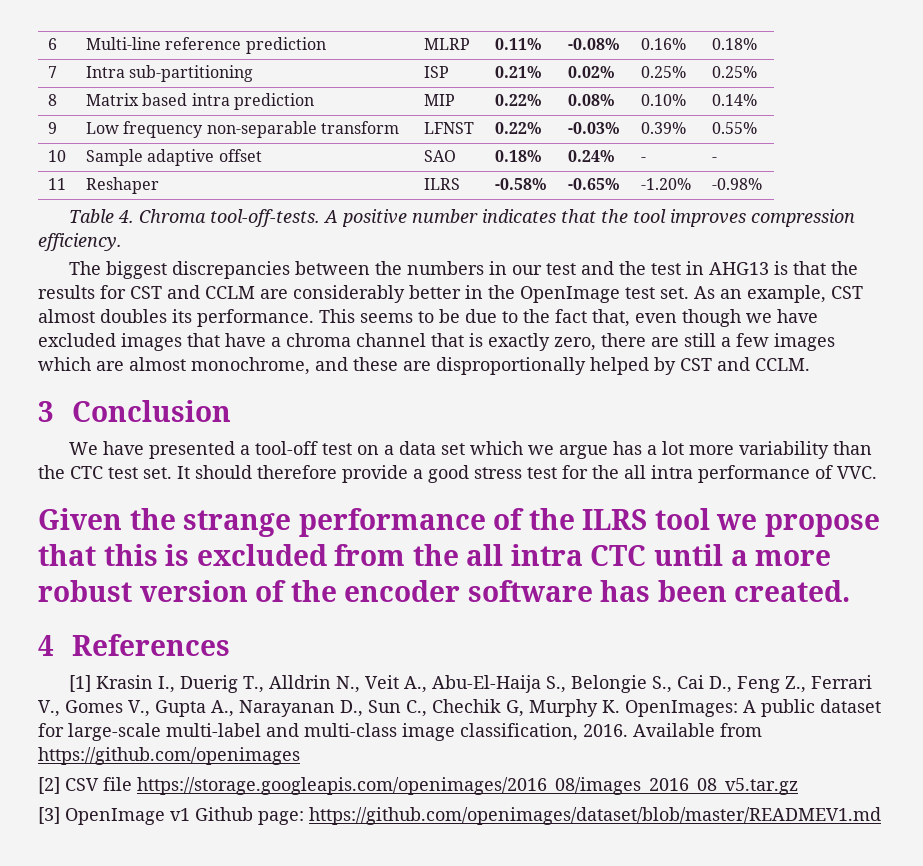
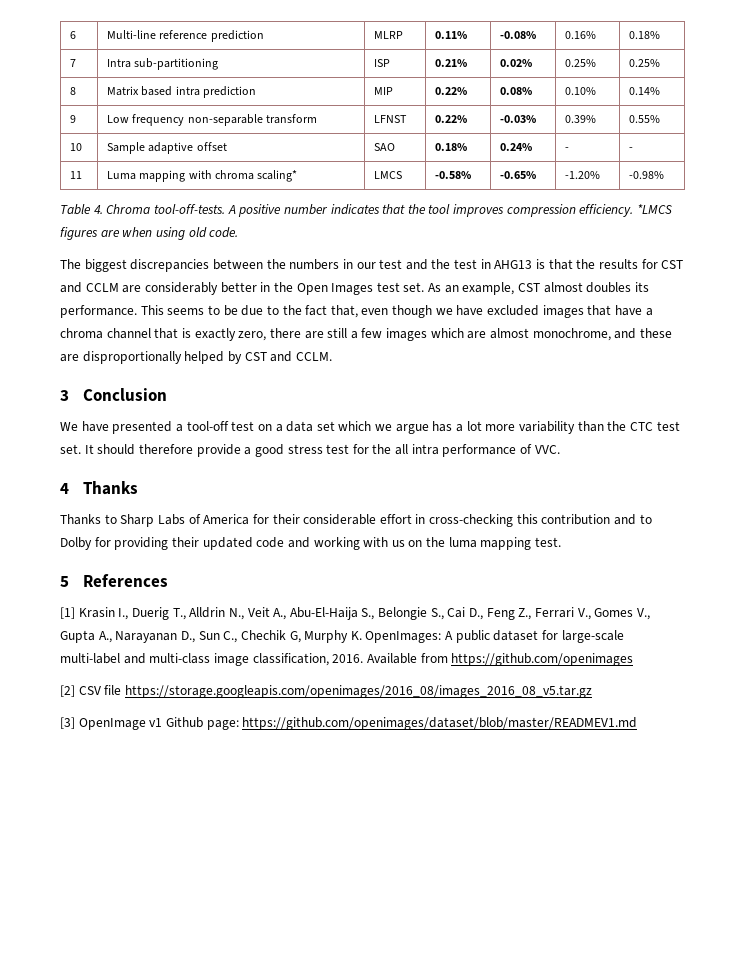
- 11 | Reshaper | ILRS | -0.58% | -0.65% | -1.20% | -0.98%
+ 11 | Luma mapping with chroma scaling* | LMCS | -0.58% | -0.65% | -1.20% | -0.98%
+ *LMCS figures are when using old code.
- The biggest discrepancies between the numbers in our test and the test in AHG13 is that the results for CST and CCLM are considerably better in the OpenImage test set.
+ The biggest discrepancies between the numbers in our test and the test in AHG13 is that the results for CST and CCLM are considerably better in the Open Images test set.
- Given the strange performance of the ILRS tool we propose that this is excluded from the all intra CTC until a more robust version of the encoder software has been created.
- 4 References
+ 4 Thanks
+ Thanks to Sharp Labs of America for their considerable effort in cross-checking this contribution and to Dolby for providing their updated code and working with us on the luma mapping test.
+ 5 References

